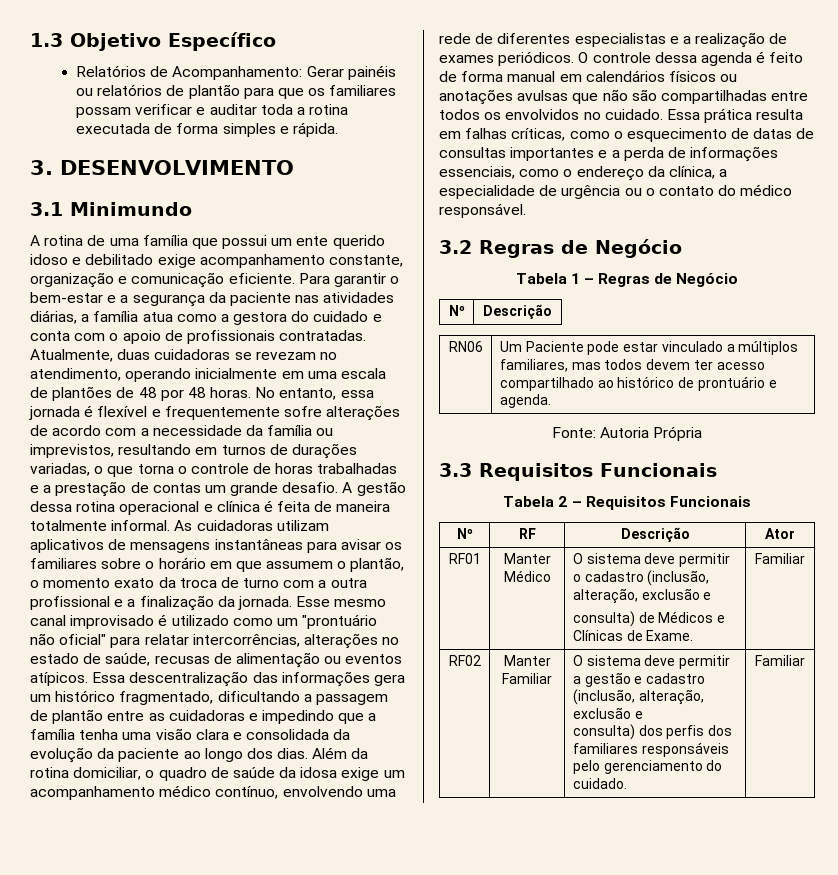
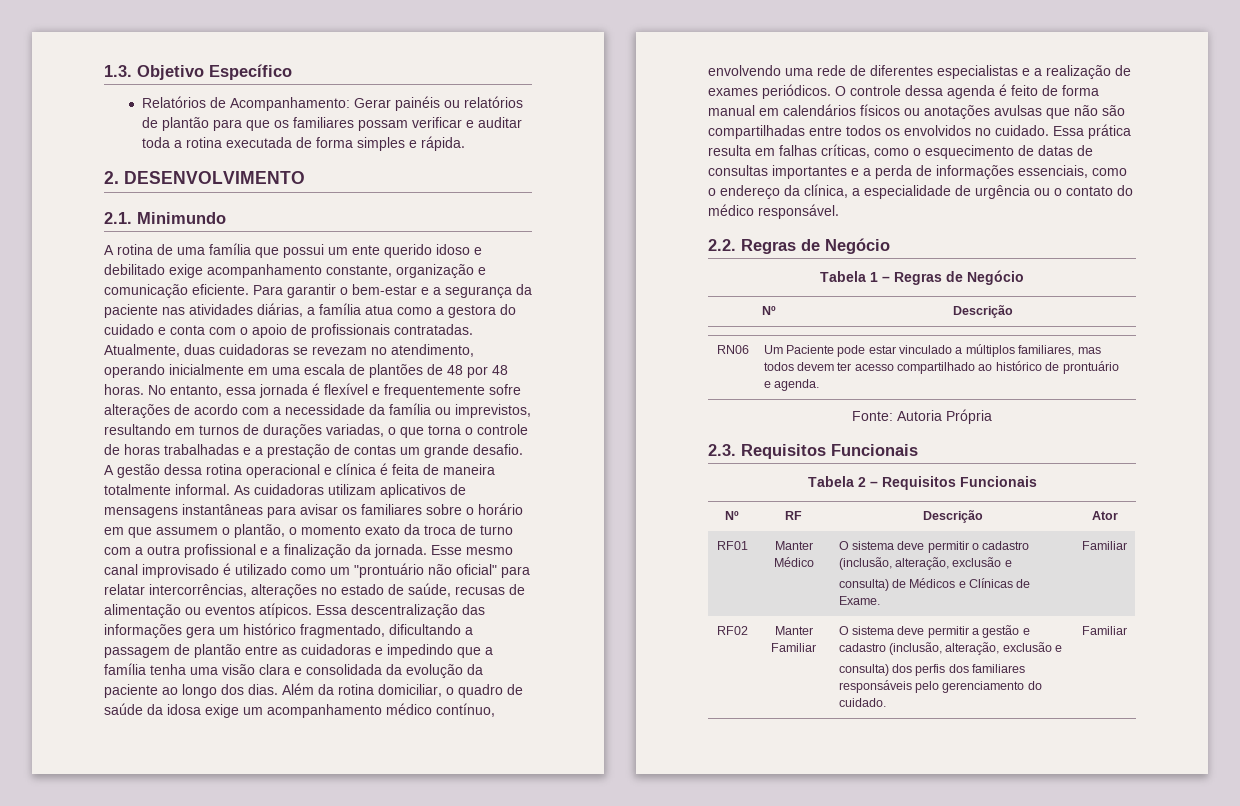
- 1.3 Objetivo Específico
+ 1.3. Objetivo Específico
- 3. DESENVOLVIMENTO
+ 2. DESENVOLVIMENTO
- 3.1 Minimundo
+ 2.1. Minimundo
- 3.2 Regras de Negócio
+ 2.2. Regras de Negócio
- 3.3 Requisitos Funcionais
+ 2.3. Requisitos Funcionais

